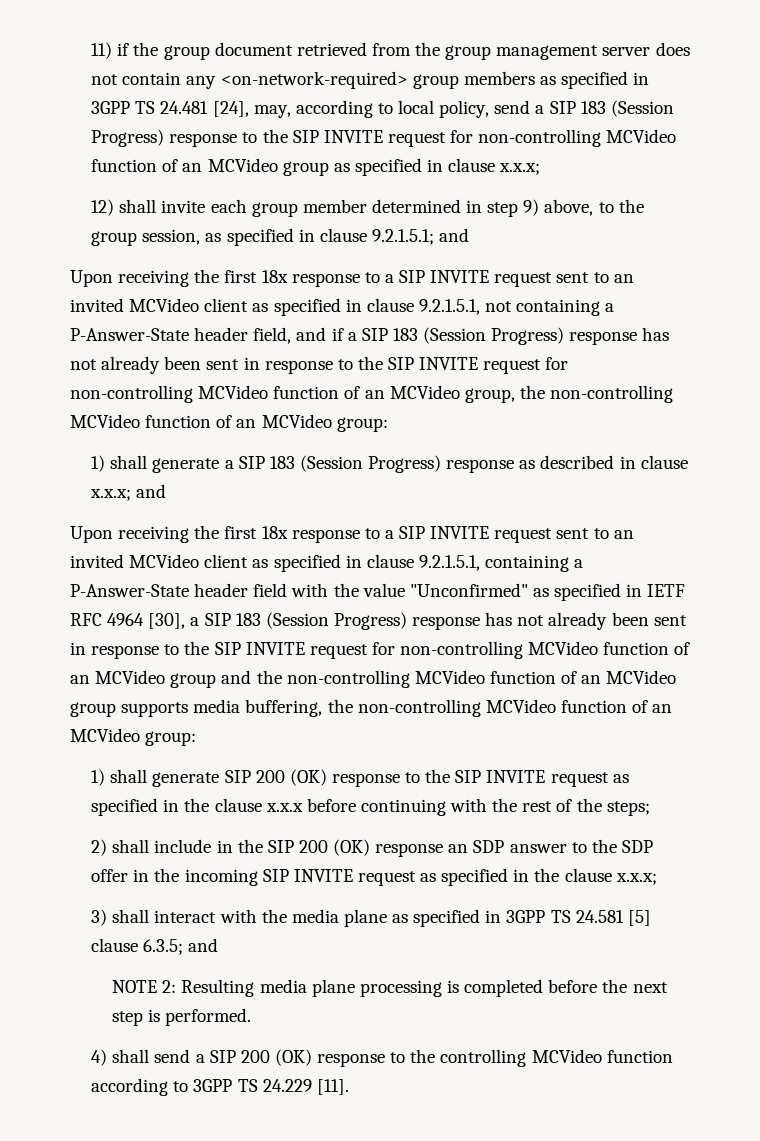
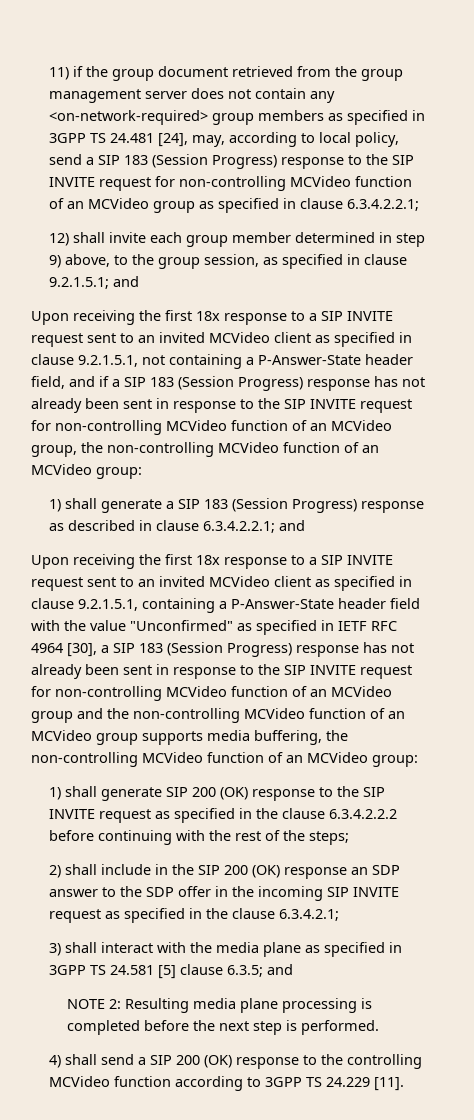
- 11) if the group document retrieved from the group management server does not contain any <on-network-required> group members as specified in 3GPP TS 24.481 [24], may, according to local policy, send a SIP 183 (Session Progress) response to the SIP INVITE request for non-controlling MCVideo function of an MCVideo group as specified in clause x.x.x;
+ 11) if the group document retrieved from the group management server does not contain any <on-network-required> group members as specified in 3GPP TS 24.481 [24], may, according to local policy, send a SIP 183 (Session Progress) response to the SIP INVITE request for non-controlling MCVideo function of an MCVideo group as specified in clause 6.3.4.2.2.1;
- 1) shall generate a SIP 183 (Session Progress) response as described in clause x.x.x; and
+ 1) shall generate a SIP 183 (Session Progress) response as described in clause 6.3.4.2.2.1; and
- 1) shall generate SIP 200 (OK) response to the SIP INVITE request as specified in the clause x.x.x before continuing with the rest of the steps;
+ 1) shall generate SIP 200 (OK) response to the SIP INVITE request as specified in the clause 6.3.4.2.2.2 before continuing with the rest of the steps;
- 2) shall include in the SIP 200 (OK) response an SDP answer to the SDP offer in the incoming SIP INVITE request as specified in the clause x.x.x;
+ 2) shall include in the SIP 200 (OK) response an SDP answer to the SDP offer in the incoming SIP INVITE request as specified in the clause 6.3.4.2.1;

